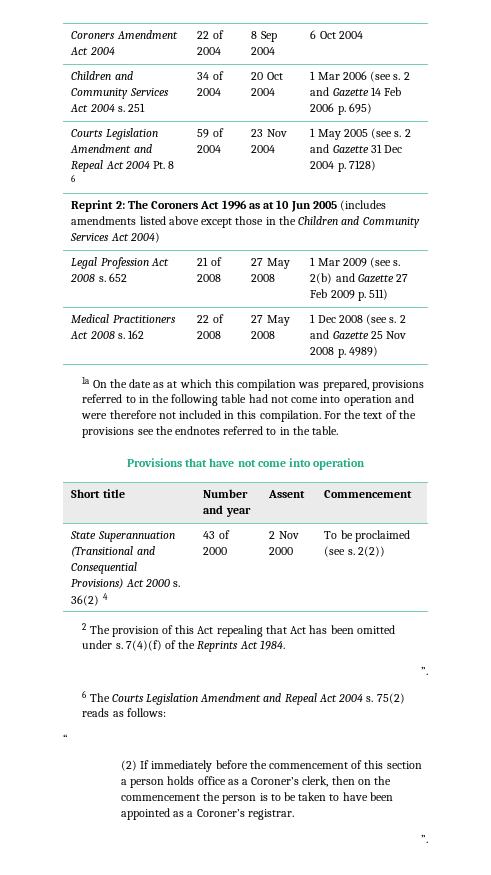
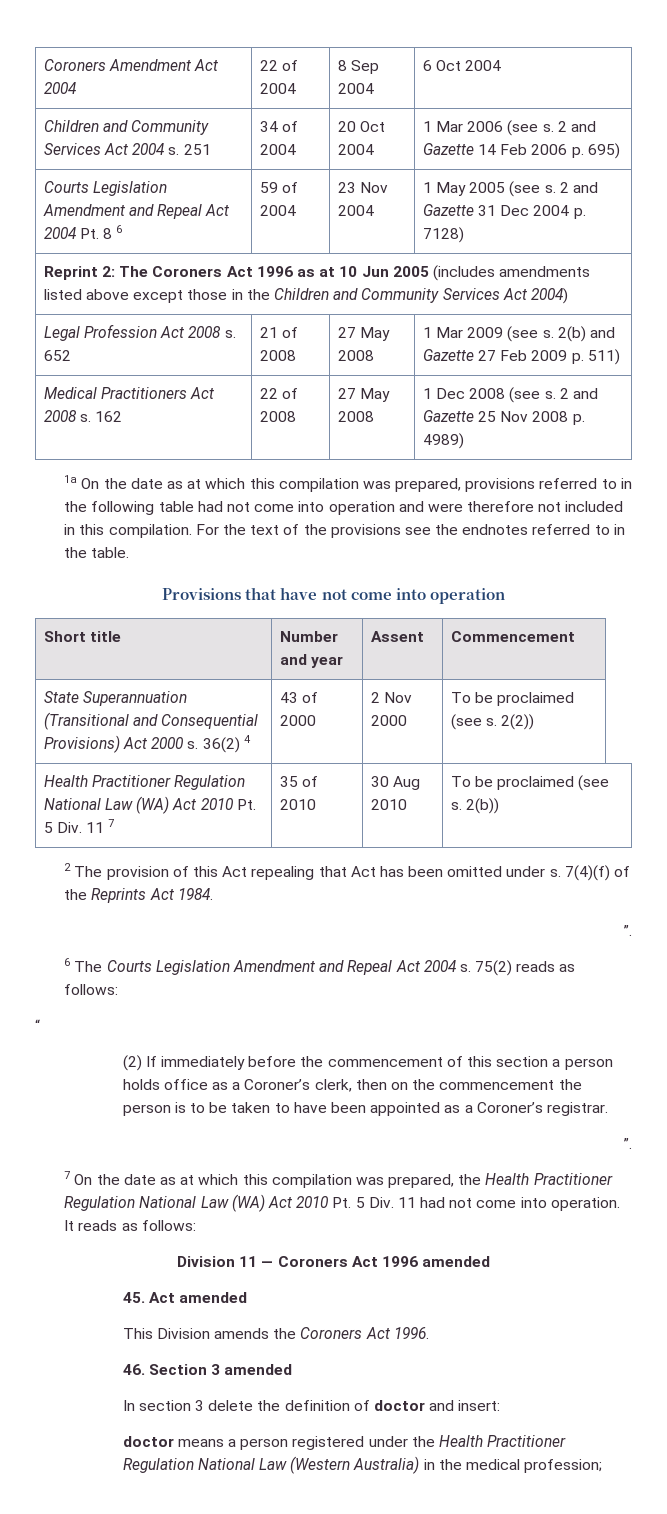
+ Health Practitioner Regulation National Law (WA) Act 2010 Pt. 5 Div. 11 7 | 35 of 2010 | 30 Aug 2010 | To be proclaimed (see s. 2(b))
+ 7 On the date as at which this compilation was prepared, the Health Practitioner Regulation National Law (WA) Act 2010 Pt. 5 Div. 11 had not come into operation. It reads as follows:
+ Division 11 — Coroners Act 1996 amended
+ 45. Act amended
+ This Division amends the Coroners Act 1996.
+ 46. Section 3 amended
+ In section 3 delete the definition of doctor and insert:
+ doctor means a person registered under the Health Practitioner Regulation National Law (Western Australia) in the medical profession;

